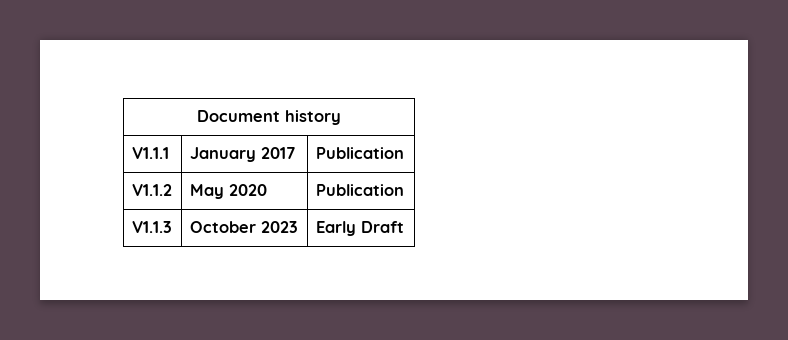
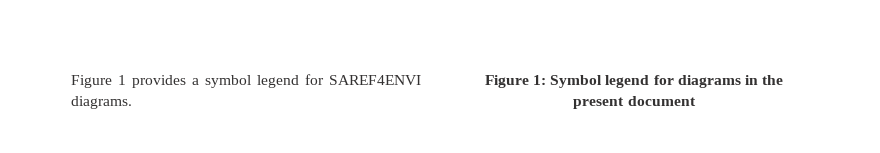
- Document history
- V1.1.1 | January 2017 | Publication
- V1.1.2 | May 2020 | Publication
- V1.1.3 | October 2023 | Early Draft
+ Figure 1 provides a symbol legend for SAREF4ENVI diagrams.
+ Figure 1: Symbol legend for diagrams in the present document

